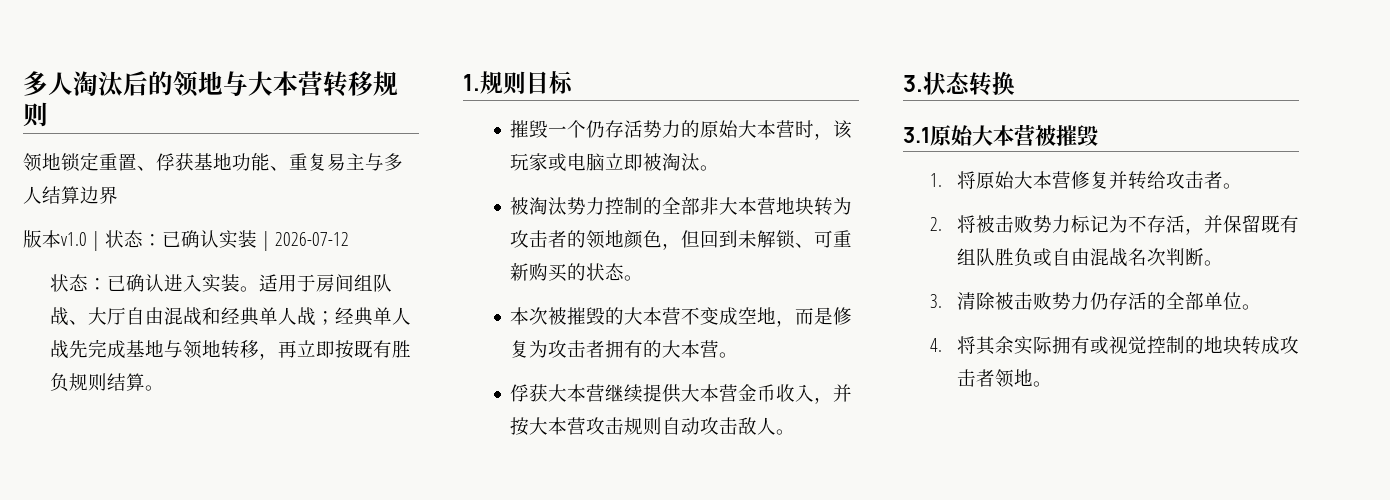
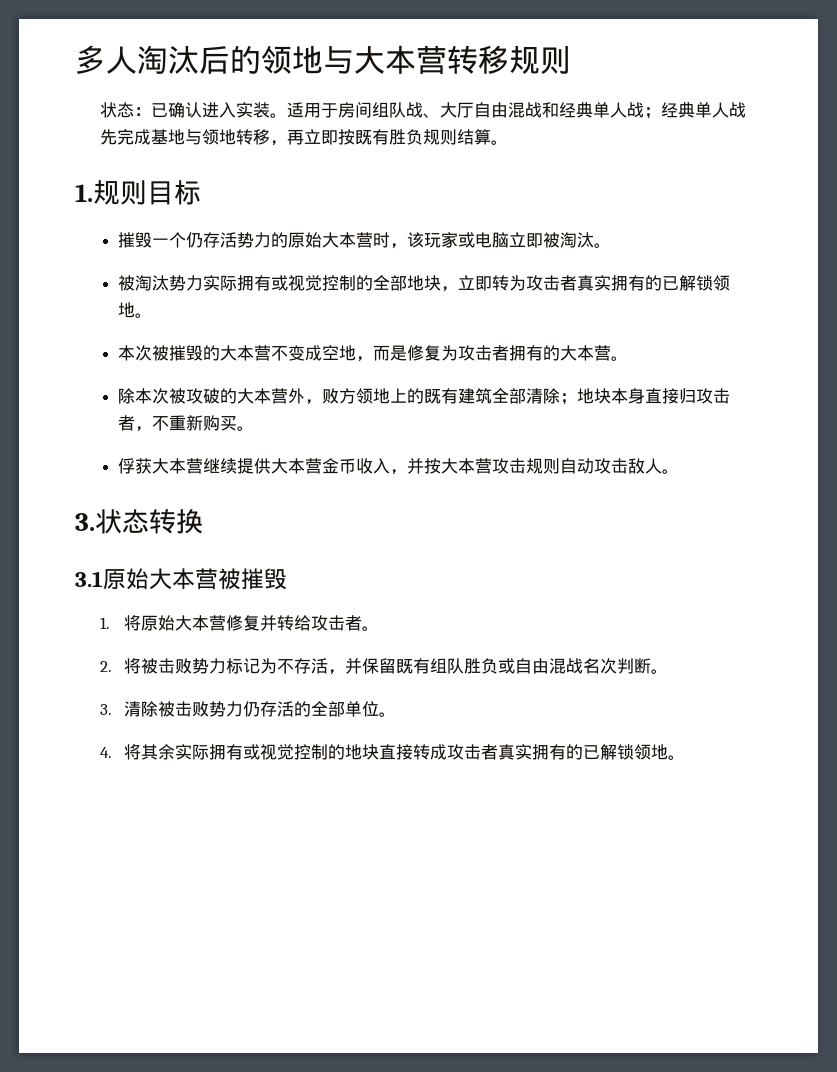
- 领地锁定重置、俘获基地功能、重复易主与多人结算边界
- 版本v1.0 | 状态：已确认实装 | 2026-07-12
- 被淘汰势力控制的全部非大本营地块转为攻击者的领地颜色，但回到未解锁、可重新购买的状态。
+ 被淘汰势力实际拥有或视觉控制的全部地块，立即转为攻击者真实拥有的已解锁领地。
+ 除本次被攻破的大本营外，败方领地上的既有建筑全部清除；地块本身直接归攻击者，不重新购买。
- 4.将其余实际拥有或视觉控制的地块转成攻击者领地。
+ 4.将其余实际拥有或视觉控制的地块直接转成攻击者真实拥有的已解锁领地。

